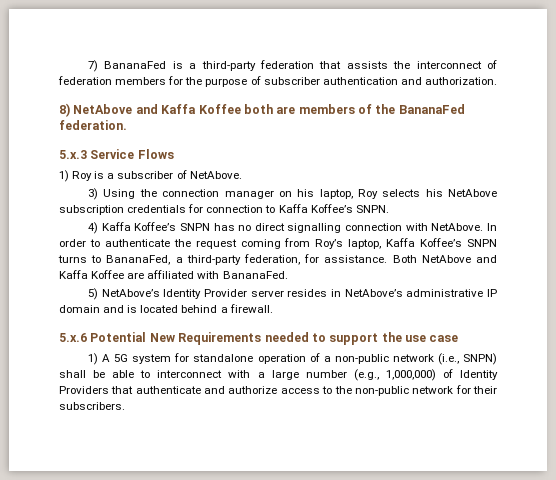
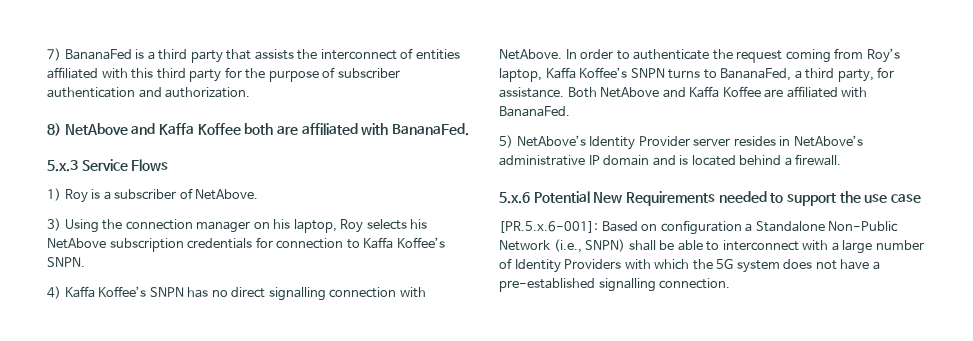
- 7) BananaFed is a third-party federation that assists the interconnect of federation members for the purpose of subscriber authentication and authorization.
+ 7) BananaFed is a third party that assists the interconnect of entities affiliated with this third party for the purpose of subscriber authentication and authorization.
- 8) NetAbove and Kaffa Koffee both are members of the BananaFed federation.
+ 8) NetAbove and Kaffa Koffee both are affiliated with BananaFed.
- In order to authenticate the request coming from Roy’s laptop, Kaffa Koffee’s SNPN turns to BananaFed, a third-party federation, for assistance.
+ In order to authenticate the request coming from Roy’s laptop, Kaffa Koffee’s SNPN turns to BananaFed, a third party, for assistance.
- 1) A 5G system for standalone operation of a non-public network (i.e., SNPN) shall be able to interconnect with a large number (e.g., 1,000,000) of Identity Providers that authenticate and authorize access to the non-public network for their subscribers.
+ [PR.5.x.6-001]: Based on configuration a Standalone Non-Public Network (i.e., SNPN) shall be able to interconnect with a large number of Identity Providers with which the 5G system does not have a pre-established signalling connection.

